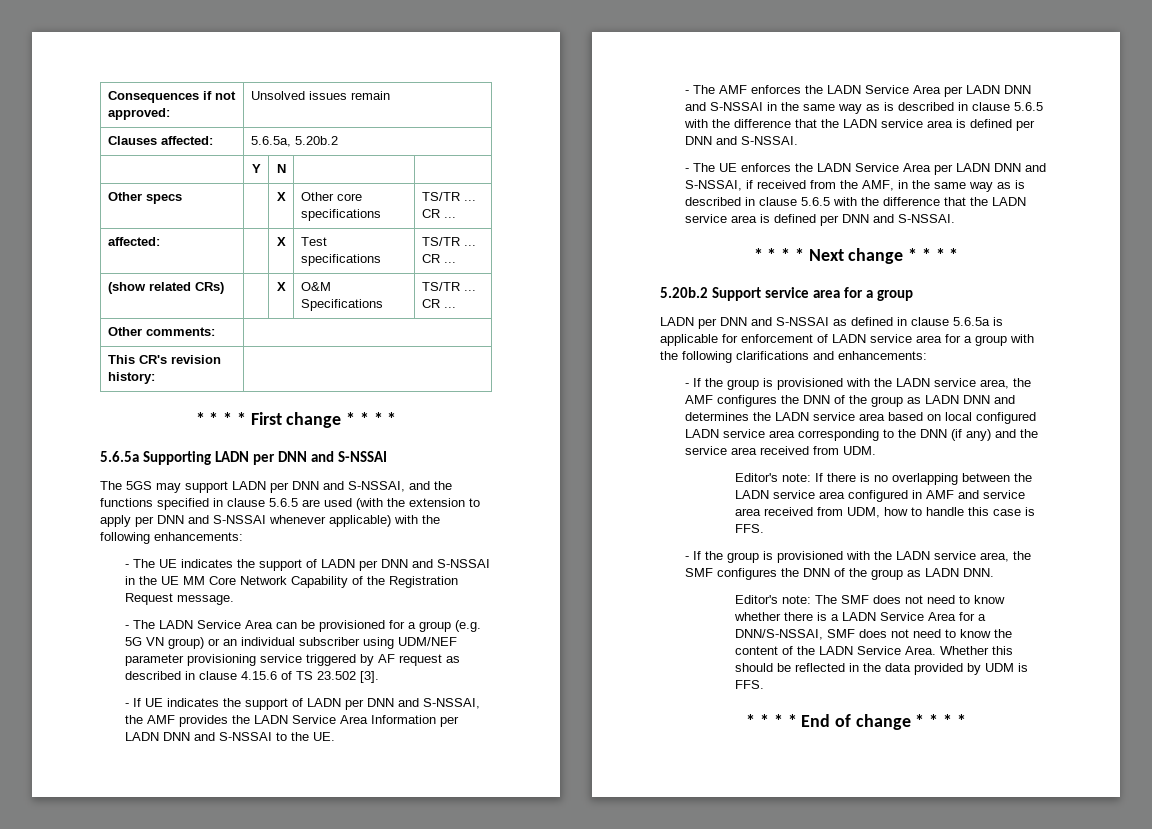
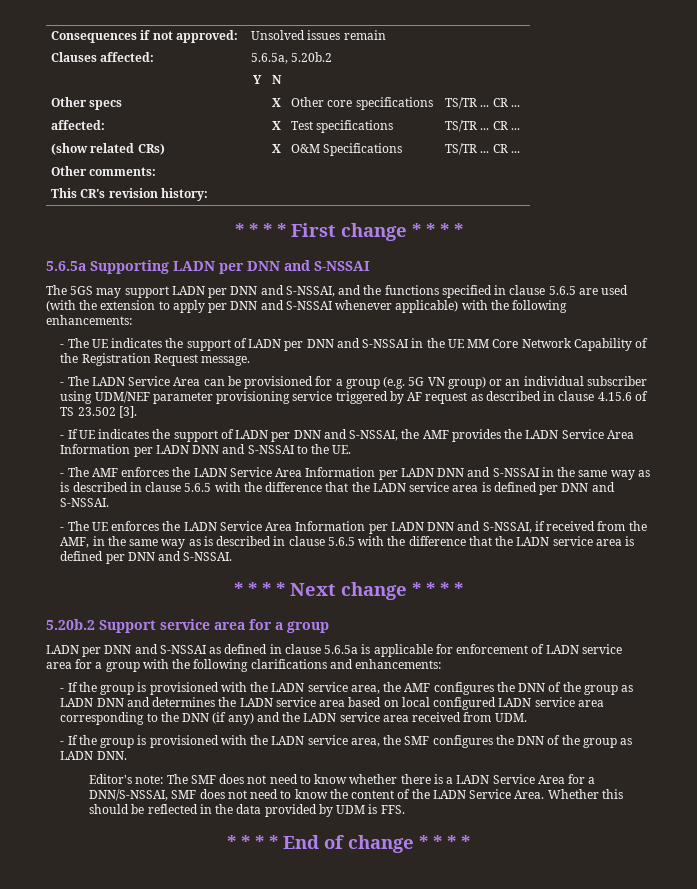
- - The AMF enforces the LADN Service Area per LADN DNN and S-NSSAI in the same way as is described in clause 5.6.5 with the difference that the LADN service area is defined per DNN and S-NSSAI.
+ - The AMF enforces the LADN Service Area Information per LADN DNN and S-NSSAI in the same way as is described in clause 5.6.5 with the difference that the LADN service area is defined per DNN and S-NSSAI.
- - The UE enforces the LADN Service Area per LADN DNN and S-NSSAI, if received from the AMF, in the same way as is described in clause 5.6.5 with the difference that the LADN service area is defined per DNN and S-NSSAI.
+ - The UE enforces the LADN Service Area Information per LADN DNN and S-NSSAI, if received from the AMF, in the same way as is described in clause 5.6.5 with the difference that the LADN service area is defined per DNN and S-NSSAI.
- - If the group is provisioned with the LADN service area, the AMF configures the DNN of the group as LADN DNN and determines the LADN service area based on local configured LADN service area corresponding to the DNN (if any) and the service area received from UDM.
+ - If the group is provisioned with the LADN service area, the AMF configures the DNN of the group as LADN DNN and determines the LADN service area based on local configured LADN service area corresponding to the DNN (if any) and the LADN service area received from UDM.
- Editor's note: If there is no overlapping between the LADN service area configured in AMF and service area received from UDM, how to handle this case is FFS.

